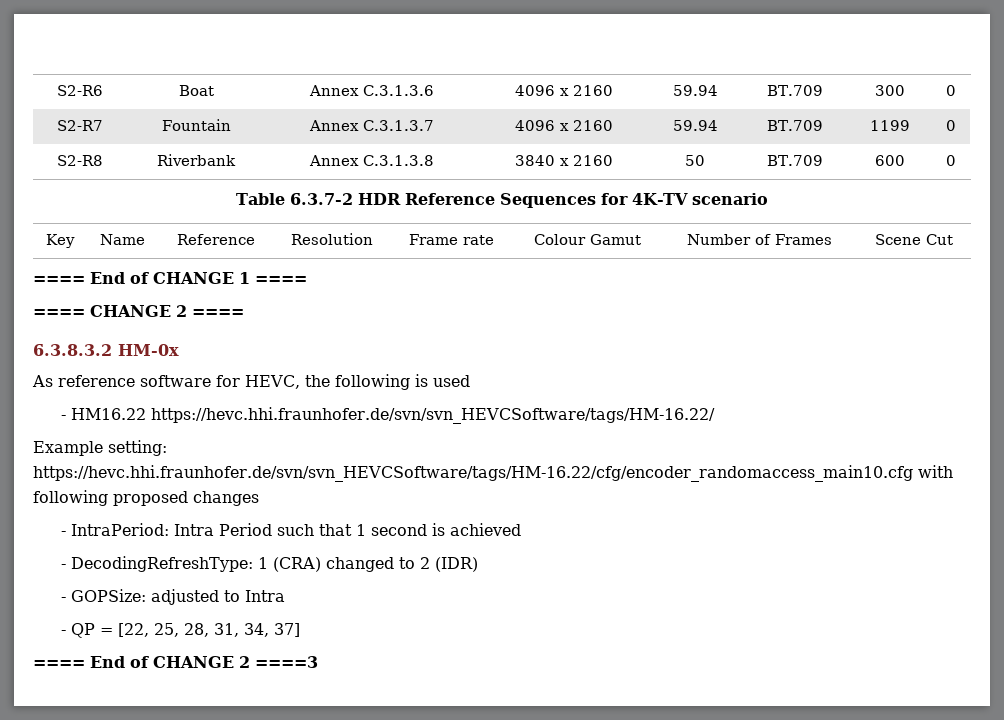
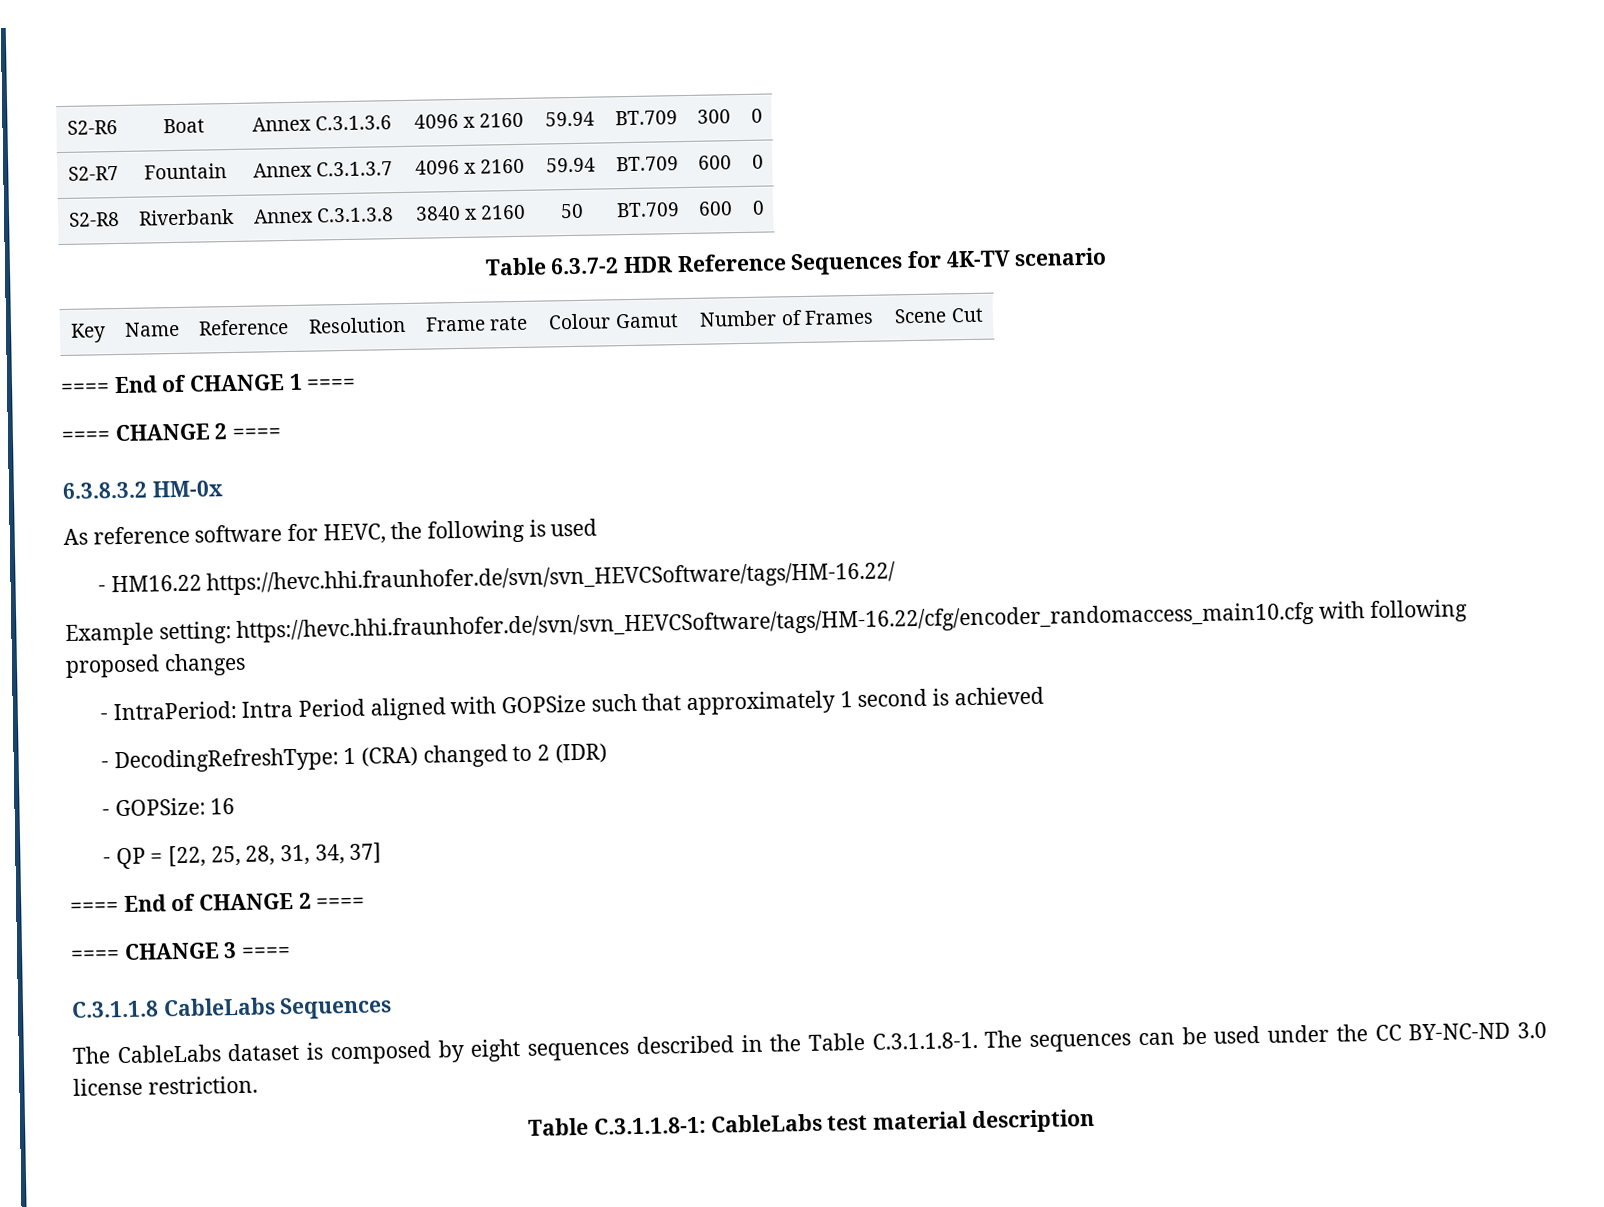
- S2-R7 | Fountain | Annex C.3.1.3.7 | 4096 x 2160 | 59.94 | BT.709 | 1199 | 0
+ S2-R7 | Fountain | Annex C.3.1.3.7 | 4096 x 2160 | 59.94 | BT.709 | 600 | 0
- - IntraPeriod: Intra Period such that 1 second is achieved
+ - IntraPeriod: Intra Period aligned with GOPSize such that approximately 1 second is achieved
- - GOPSize: adjusted to Intra
+ - GOPSize: 16
- ==== End of CHANGE 2 ====3
+ ==== End of CHANGE 2 ====
+ ==== CHANGE 3 ====
+ C.3.1.1.8 CableLabs Sequences
+ The CableLabs dataset is composed by eight sequences described in the Table C.3.1.1.8-1. The sequences can be used under the CC BY-NC-ND 3.0 license restriction.
+ Table C.3.1.1.8-1: CableLabs test material description

